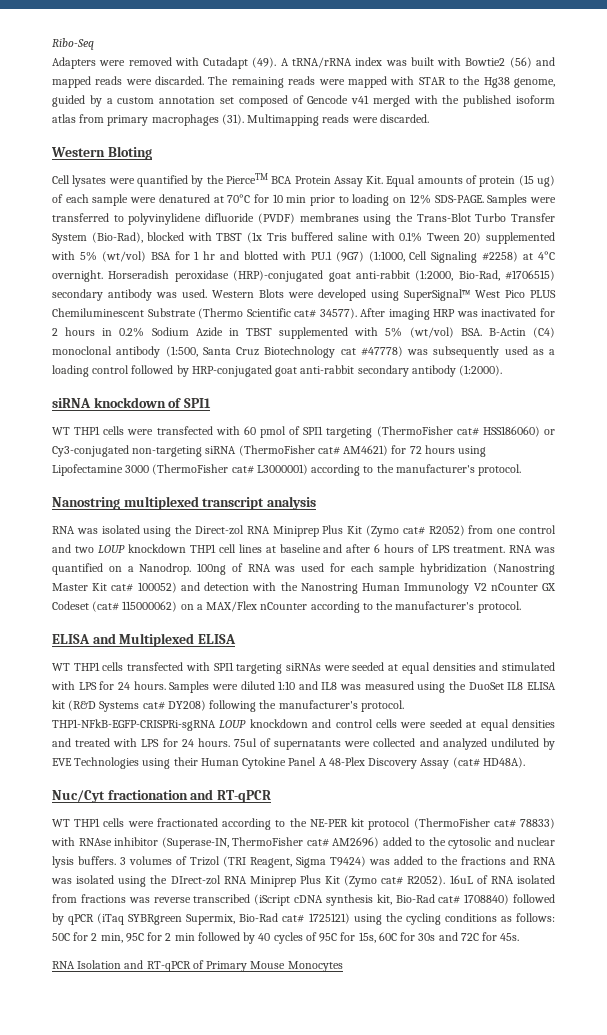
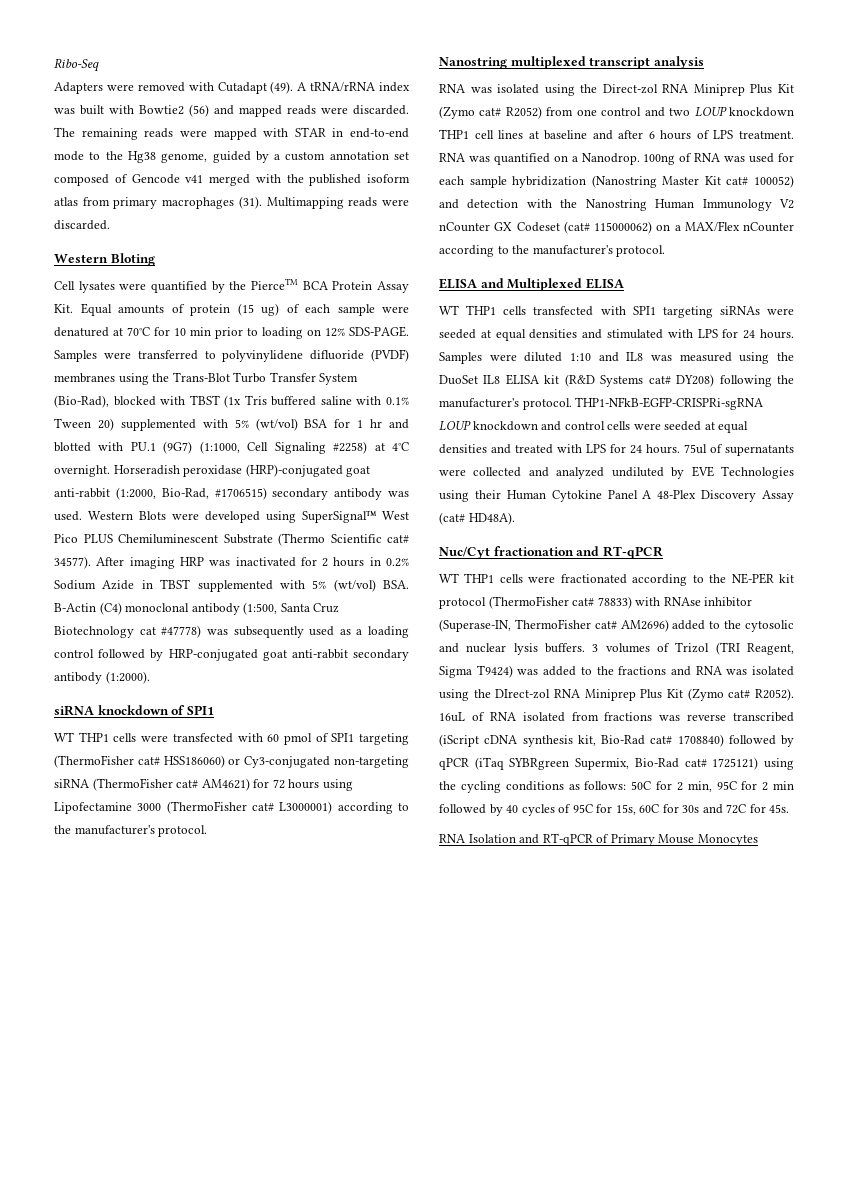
- The remaining reads were mapped with STAR to the Hg38 genome, guided by a custom annotation set composed of Gencode v41 merged with the published isoform atlas from primary macrophages (31).
+ The remaining reads were mapped with STAR in end-to-end mode to the Hg38 genome, guided by a custom annotation set composed of Gencode v41 merged with the published isoform atlas from primary macrophages (31).

